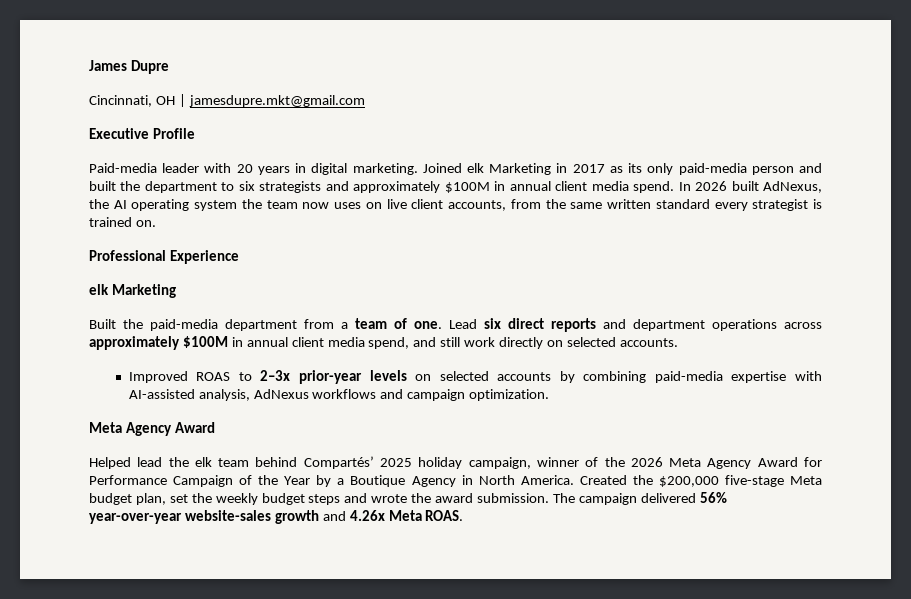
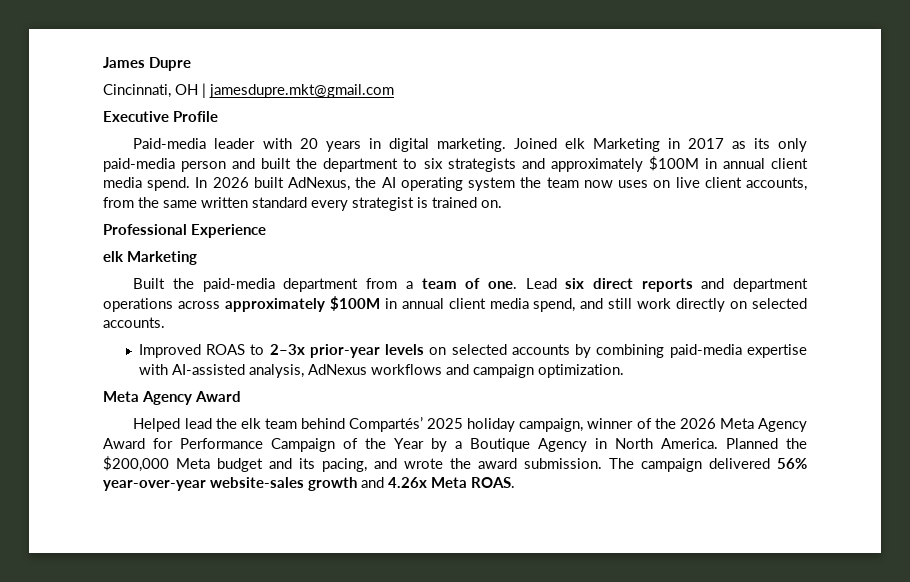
- Created the $200,000 five-stage Meta budget plan, set the weekly budget steps and wrote the award submission.
+ Planned the $200,000 Meta budget and its pacing, and wrote the award submission.

